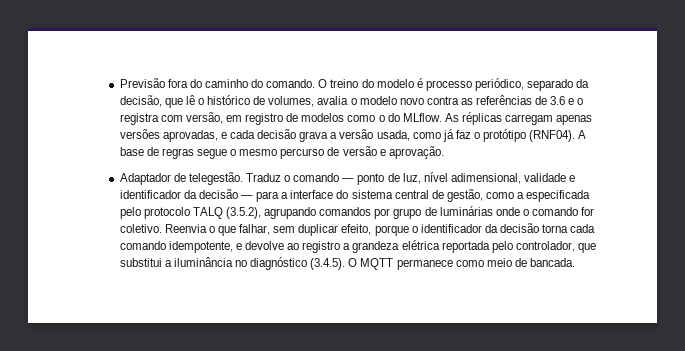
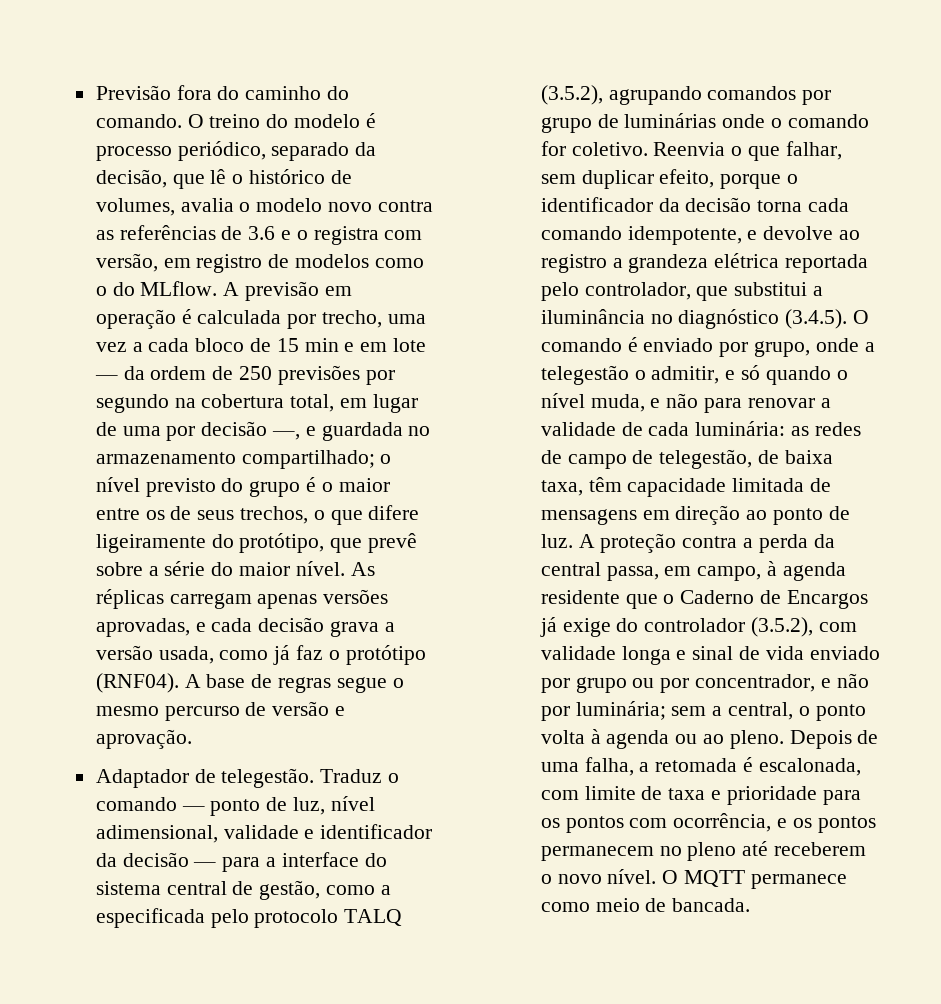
+ A previsão em operação é calculada por trecho, uma vez a cada bloco de 15 min e em lote — da ordem de 250 previsões por segundo na cobertura total, em lugar de uma por decisão —, e guardada no armazenamento compartilhado; o nível previsto do grupo é o maior entre os de seus trechos, o que difere ligeiramente do protótipo, que prevê sobre a série do maior nível.
- Reenvia o que falhar, sem duplicar efeito, porque o identificador da decisão torna cada comando idempotente, e devolve ao registro a grandeza elétrica reportada pelo controlador, que substitui a iluminância no diagnóstico (3.4.5). O MQTT permanece como meio de bancada.
+ Reenvia o que falhar, sem duplicar efeito, porque o identificador da decisão torna cada comando idempotente, e devolve ao registro a grandeza elétrica reportada pelo controlador, que substitui a iluminância no diagnóstico (3.4.5). O comando é enviado por grupo, onde a telegestão o admitir, e só quando o nível muda, e não para renovar a validade de cada luminária: as redes de campo de telegestão, de baixa taxa, têm capacidade limitada de mensagens em direção ao ponto de luz. A proteção contra a perda da central passa, em campo, à agenda residente que o Caderno de Encargos já exige do controlador (3.5.2), com validade longa e sinal de vida enviado por grupo ou por concentrador, e não por luminária; sem a central, o ponto volta à agenda ou ao pleno. Depois de uma falha, a retomada é escalonada, com limite de taxa e prioridade para os pontos com ocorrência, e os pontos permanecem no pleno até receberem o novo nível. O MQTT permanece como meio de bancada.

